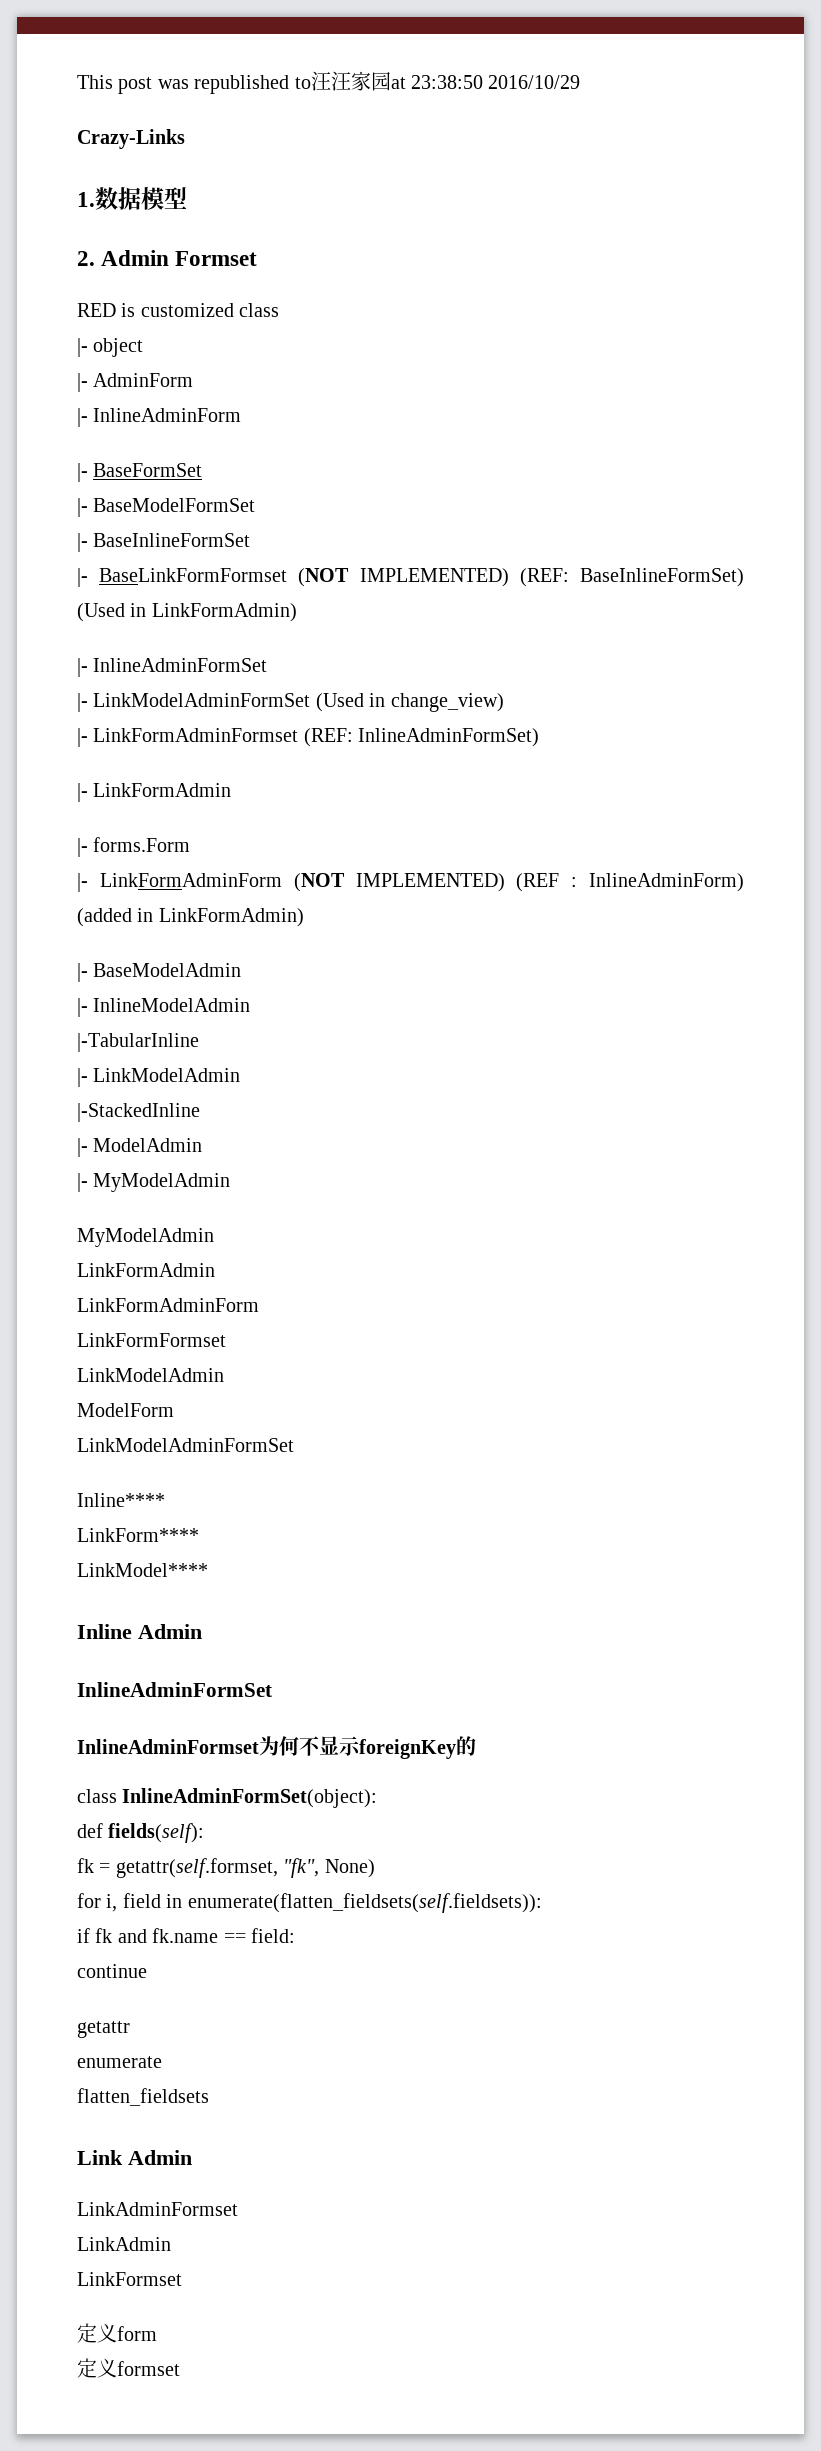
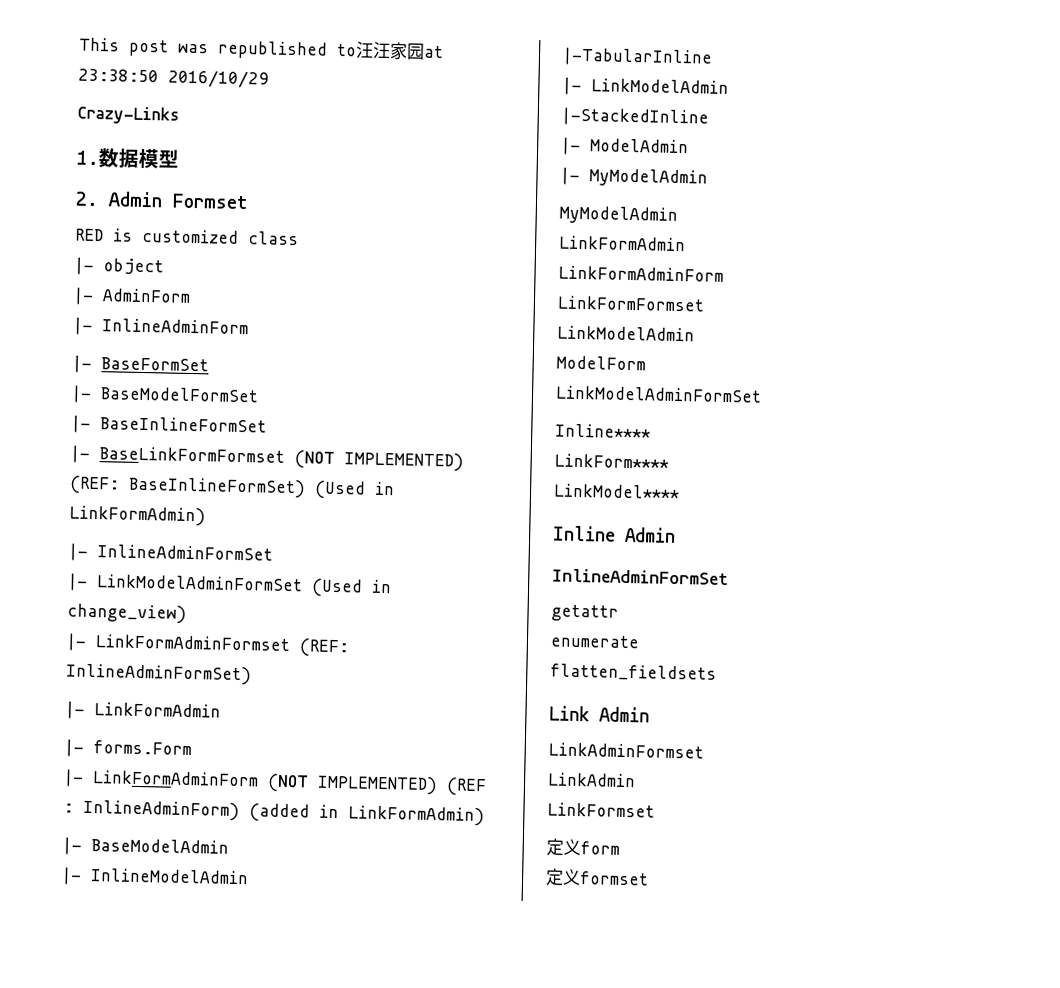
- InlineAdminFormset为何不显示foreignKey的
- class InlineAdminFormSet(object):
- def fields(self):
- fk = getattr(self.formset, "fk", None)
- for i, field in enumerate(flatten_fieldsets(self.fieldsets)):
- if fk and fk.name == field:
- continue

